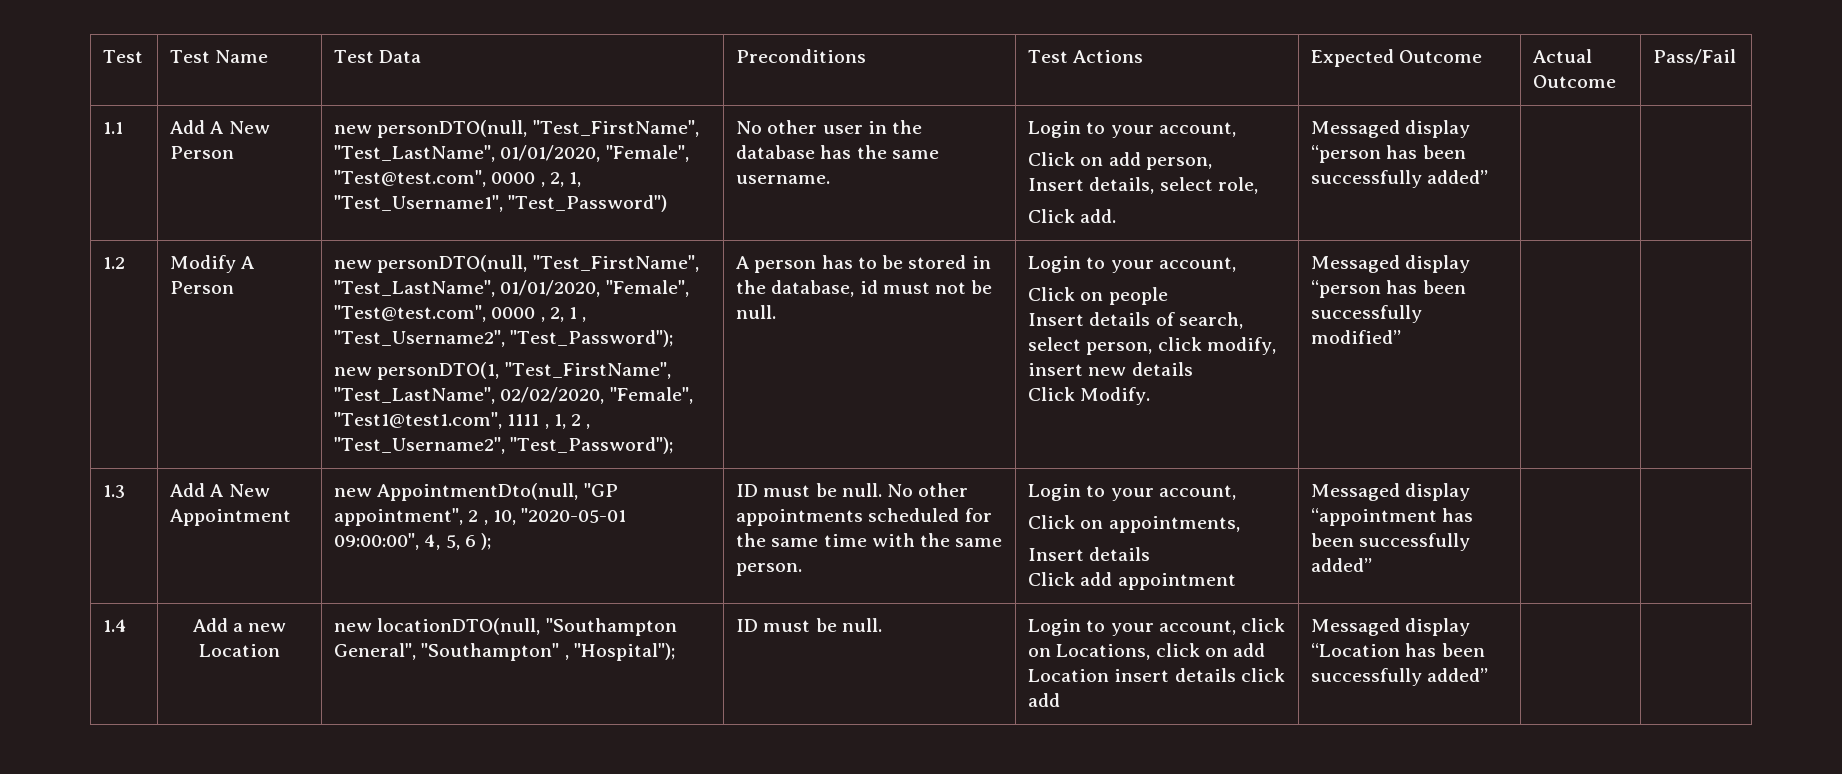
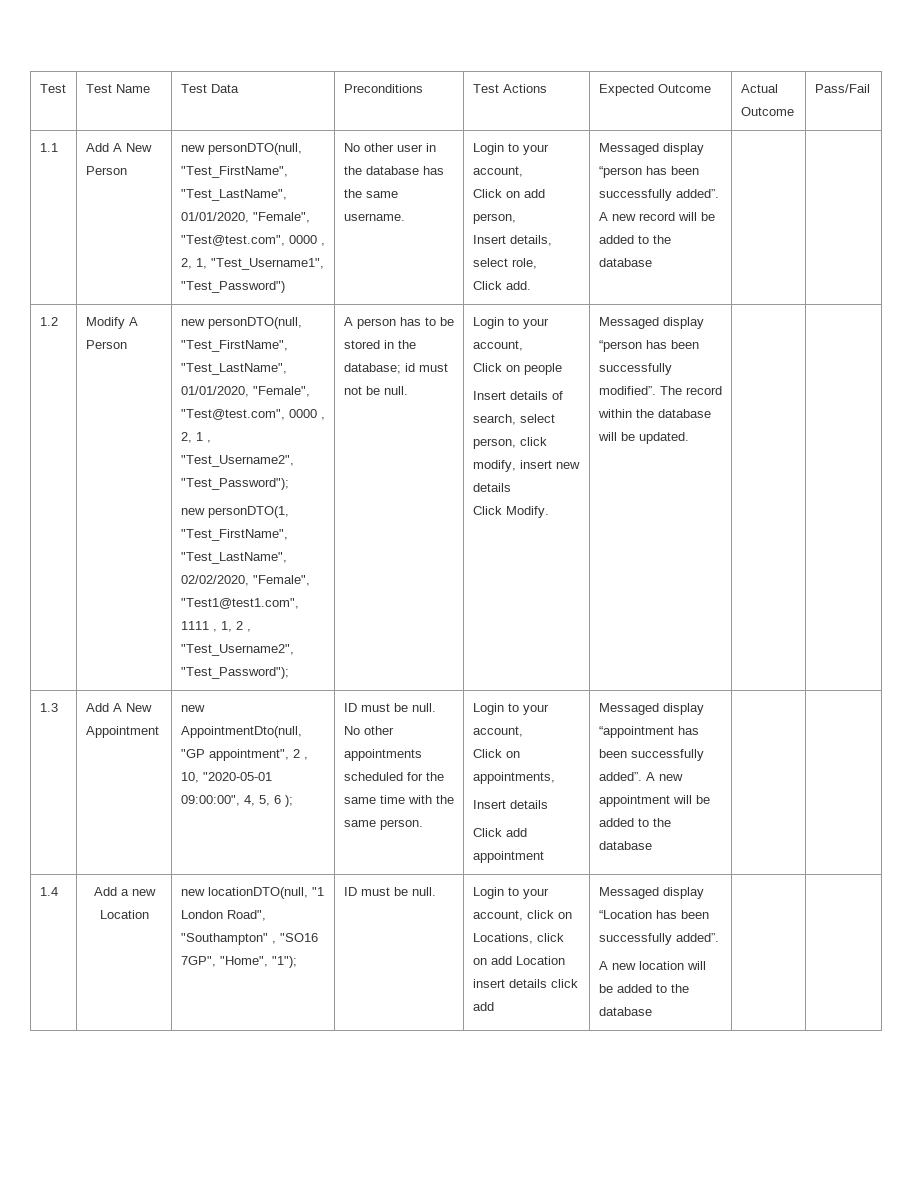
- Messaged display “person has been successfully added”
+ Messaged display “person has been successfully added”. A new record will be added to the database
- A person has to be stored in the database, id must not be null.
+ A person has to be stored in the database; id must not be null.
- Messaged display “person has been successfully modified”
+ Messaged display “person has been successfully modified”. The record within the database will be updated.
- Messaged display “appointment has been successfully added”
+ Messaged display “appointment has been successfully added”. A new appointment will be added to the database
- new locationDTO(null, "Southampton General", "Southampton" , "Hospital");
+ new locationDTO(null, "1 London Road", "Southampton" , "SO16 7GP", "Home", "1");
- Messaged display “Location has been successfully added”
+ Messaged display “Location has been successfully added”.
+ A new location will be added to the database

